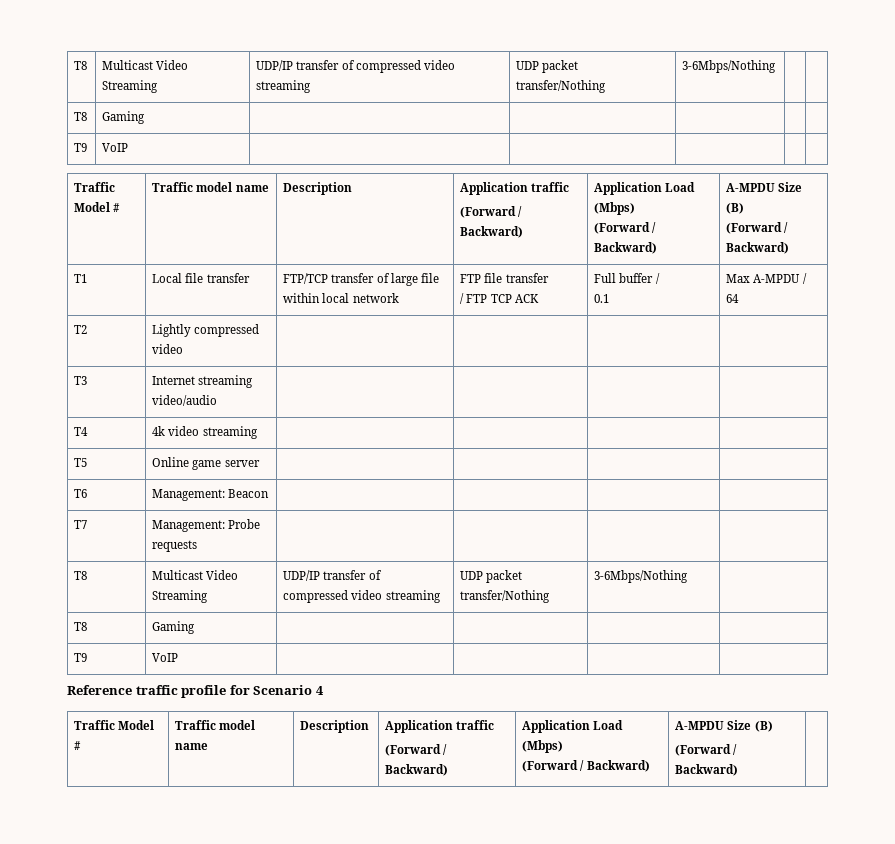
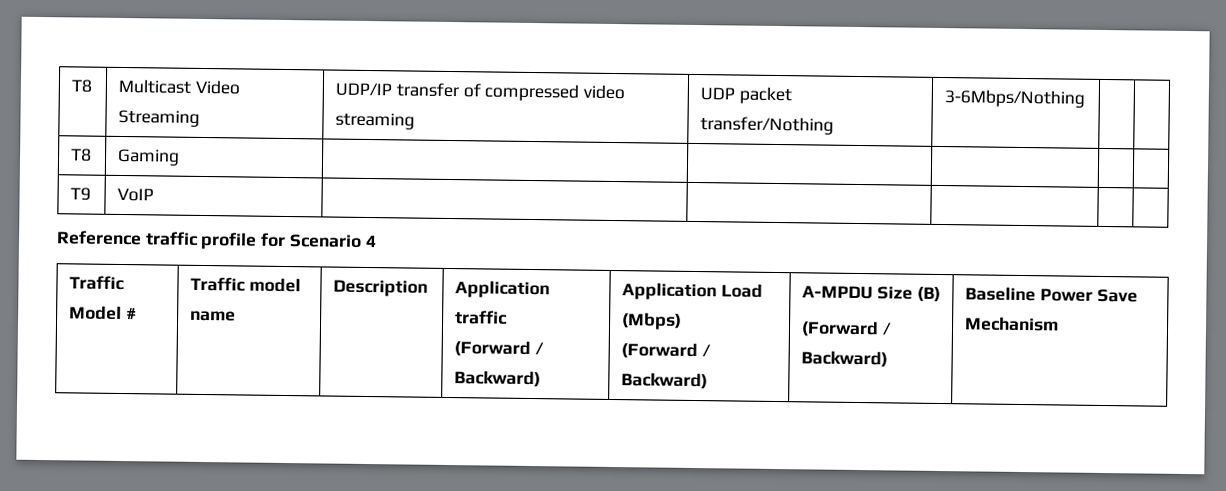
  T9 | VoIP | | | | |
- Traffic Model # | Traffic model name | Description | Application traffic
- (Forward / Backward) | Application Load (Mbps)
- (Forward / Backward) | A-MPDU Size (B)
- (Forward / Backward)
- T1 | Local file transfer | FTP/TCP transfer of large file within local network | FTP file transfer
- / FTP TCP ACK | Full buffer /
- 0.1 | Max A-MPDU / 64
- T2 | Lightly compressed video | | | |
- T3 | Internet streaming video/audio | | | |
- T4 | 4k video streaming | | | |
- T5 | Online game server | | | |
- T6 | Management: Beacon | | | |
- T7 | Management: Probe requests | | | |
- T8 | Multicast Video Streaming | UDP/IP transfer of compressed video streaming | UDP packet transfer/Nothing | 3-6Mbps/Nothing |
- T8 | Gaming | | | |
- T9 | VoIP | | | |
  Reference traffic profile for Scenario 4
  Traffic Model # | Traffic model name | Description | Application traffic
  (Forward / Backward) | Application Load (Mbps)
  (Forward / Backward) | A-MPDU Size (B)
- (Forward / Backward) |
+ (Forward / Backward) | Baseline Power Save Mechanism

